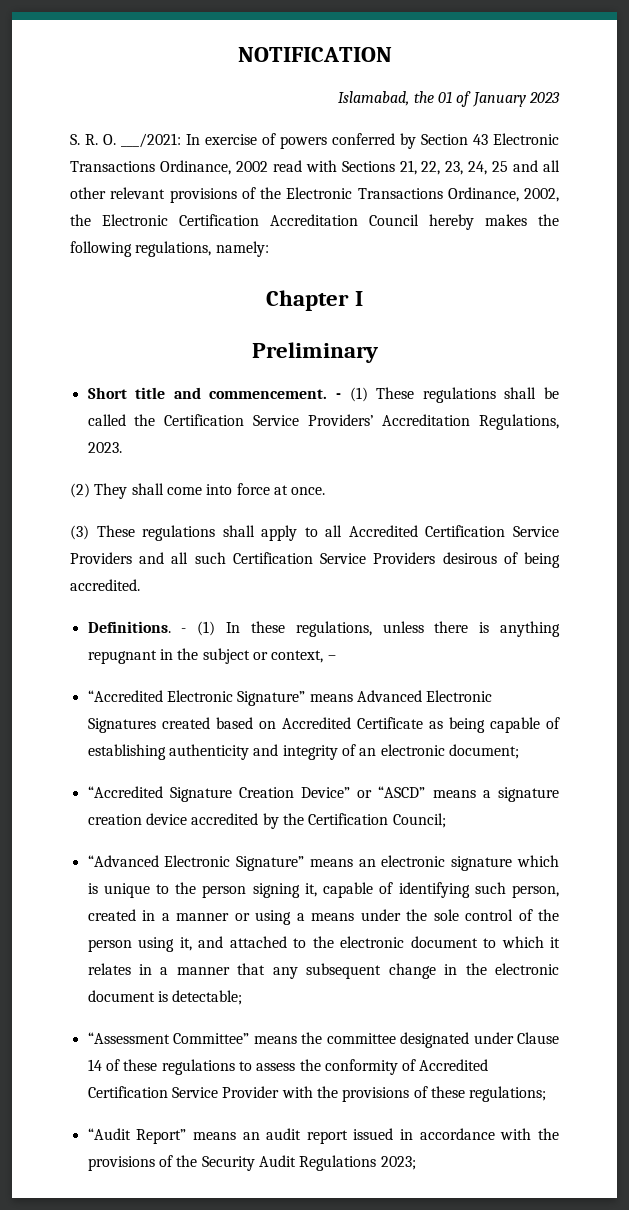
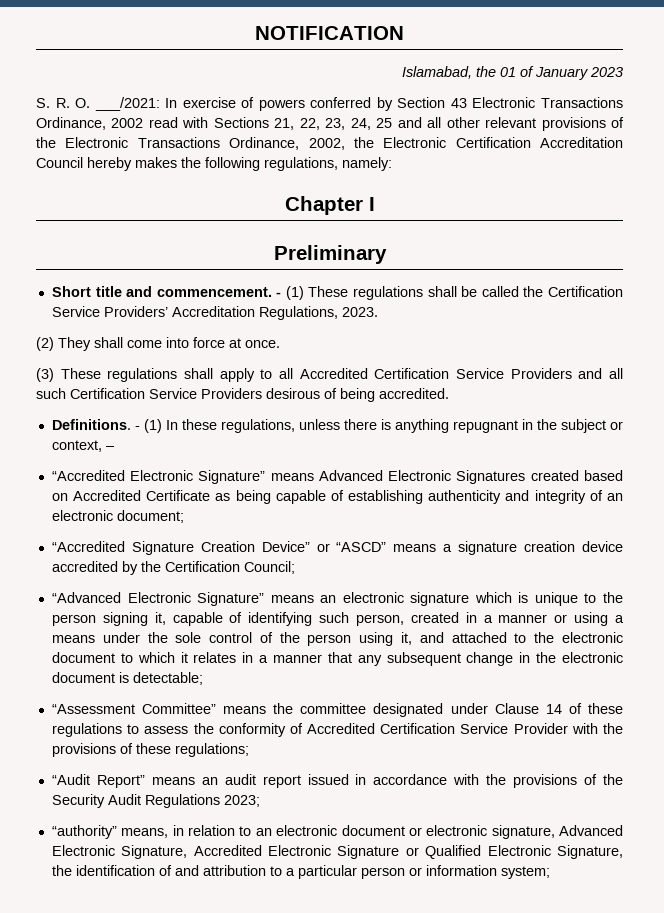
+ “authority” means, in relation to an electronic document or electronic signature, Advanced Electronic Signature, Accredited Electronic Signature or Qualified Electronic Signature, the identification of and attribution to a particular person or information system;

